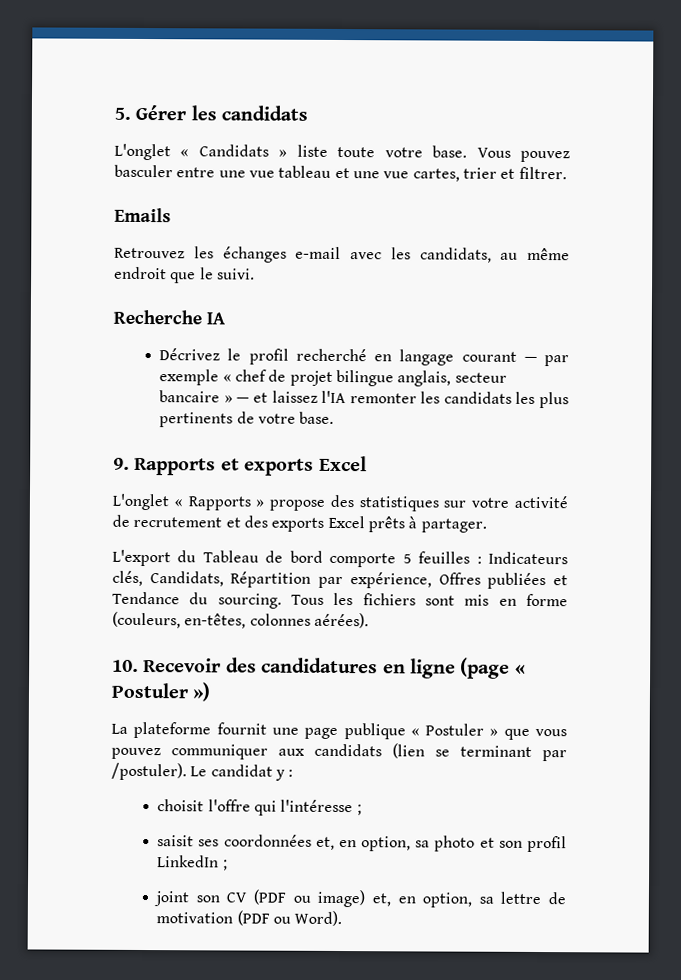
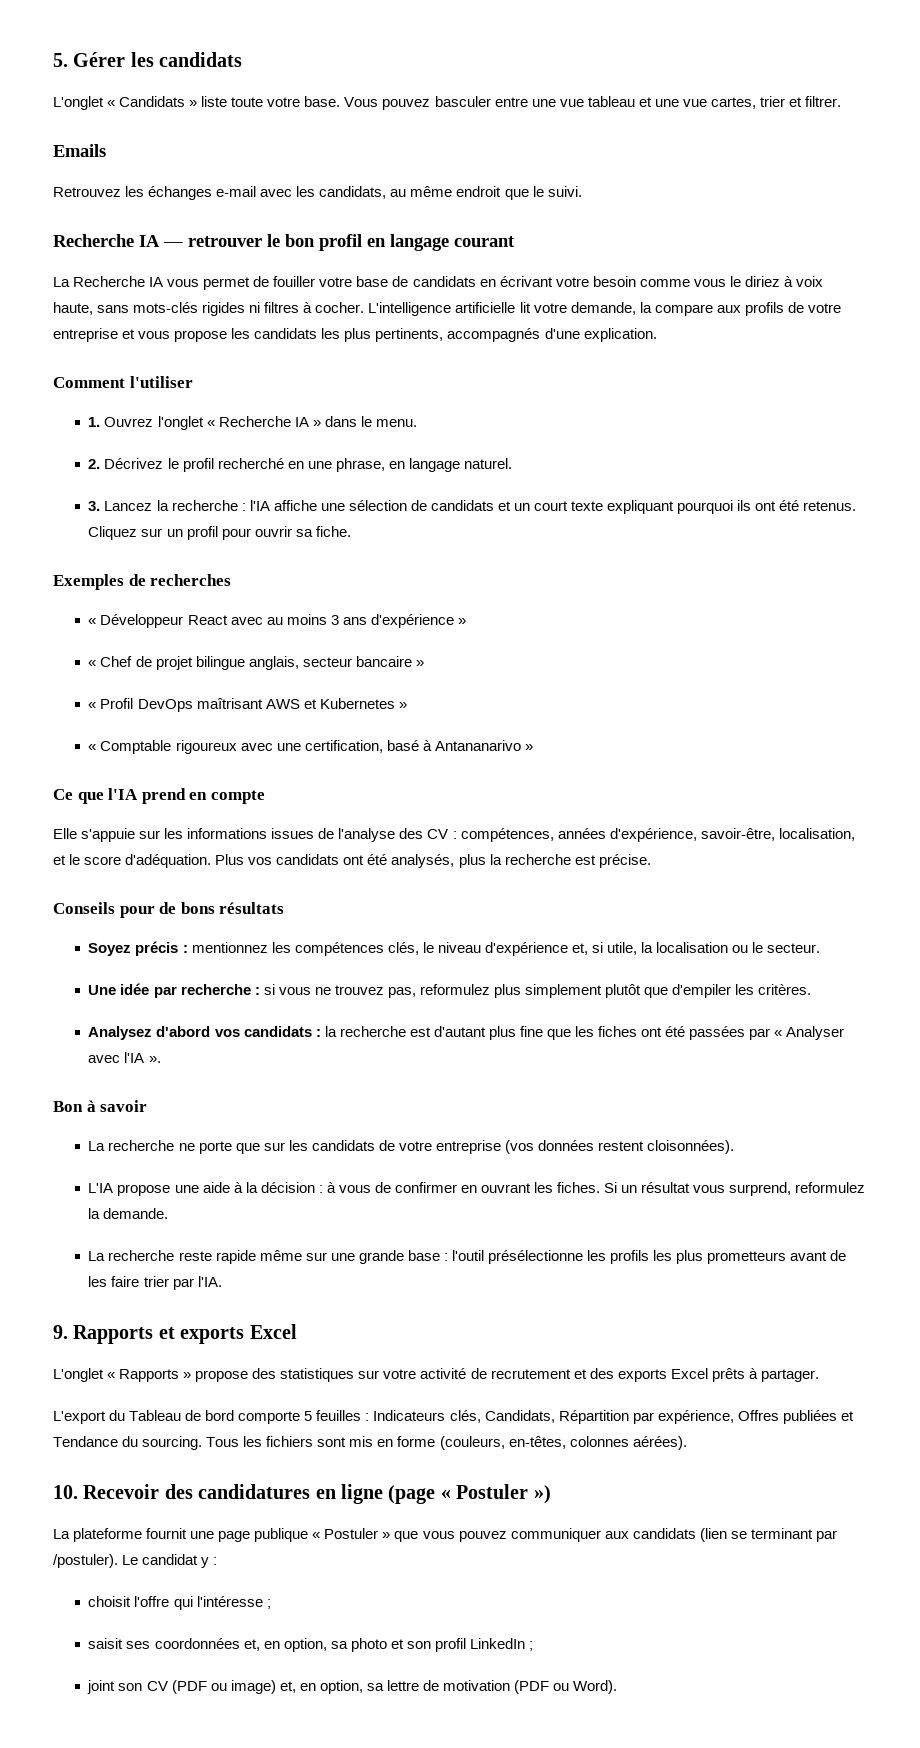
- Recherche IA
- Décrivez le profil recherché en langage courant — par exemple « chef de projet bilingue anglais, secteur bancaire » — et laissez l'IA remonter les candidats les plus pertinents de votre base.
+ Recherche IA — retrouver le bon profil en langage courant
+ La Recherche IA vous permet de fouiller votre base de candidats en écrivant votre besoin comme vous le diriez à voix haute, sans mots-clés rigides ni filtres à cocher. L'intelligence artificielle lit votre demande, la compare aux profils de votre entreprise et vous propose les candidats les plus pertinents, accompagnés d'une explication.
+ Comment l'utiliser
+ 1. Ouvrez l'onglet « Recherche IA » dans le menu.
+ 2. Décrivez le profil recherché en une phrase, en langage naturel.
+ 3. Lancez la recherche : l'IA affiche une sélection de candidats et un court texte expliquant pourquoi ils ont été retenus. Cliquez sur un profil pour ouvrir sa fiche.
+ Exemples de recherches
+ « Développeur React avec au moins 3 ans d'expérience »
+ « Chef de projet bilingue anglais, secteur bancaire »
+ « Profil DevOps maîtrisant AWS et Kubernetes »
+ « Comptable rigoureux avec une certification, basé à Antananarivo »
+ Ce que l'IA prend en compte
+ Elle s'appuie sur les informations issues de l'analyse des CV : compétences, années d'expérience, savoir-être, localisation, et le score d'adéquation. Plus vos candidats ont été analysés, plus la recherche est précise.
+ Conseils pour de bons résultats
+ Soyez précis : mentionnez les compétences clés, le niveau d'expérience et, si utile, la localisation ou le secteur.
+ Une idée par recherche : si vous ne trouvez pas, reformulez plus simplement plutôt que d'empiler les critères.
+ Analysez d'abord vos candidats : la recherche est d'autant plus fine que les fiches ont été passées par « Analyser avec l'IA ».
+ Bon à savoir
+ La recherche ne porte que sur les candidats de votre entreprise (vos données restent cloisonnées).
+ L'IA propose une aide à la décision : à vous de confirmer en ouvrant les fiches. Si un résultat vous surprend, reformulez la demande.
+ La recherche reste rapide même sur une grande base : l'outil présélectionne les profils les plus prometteurs avant de les faire trier par l'IA.

